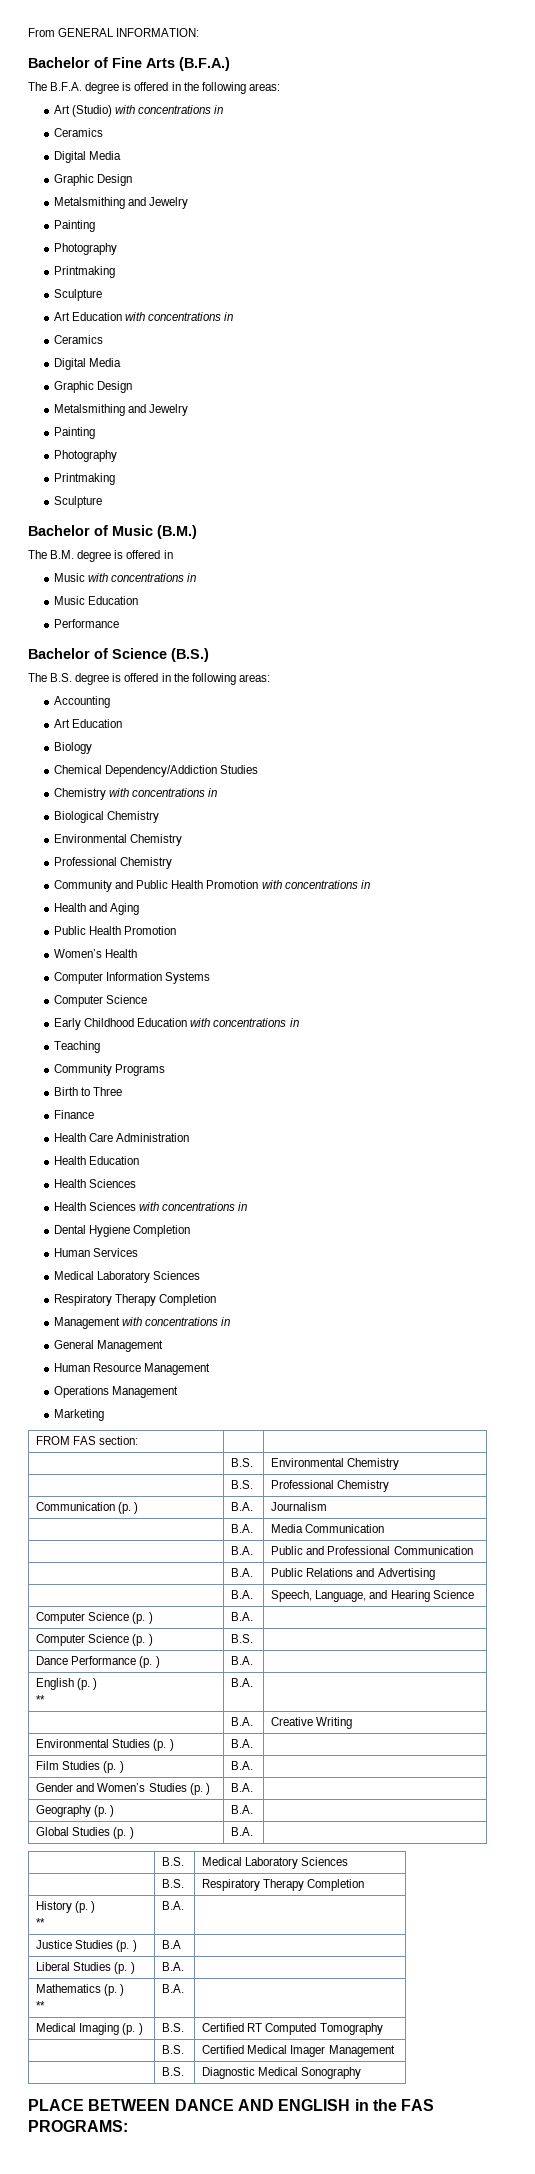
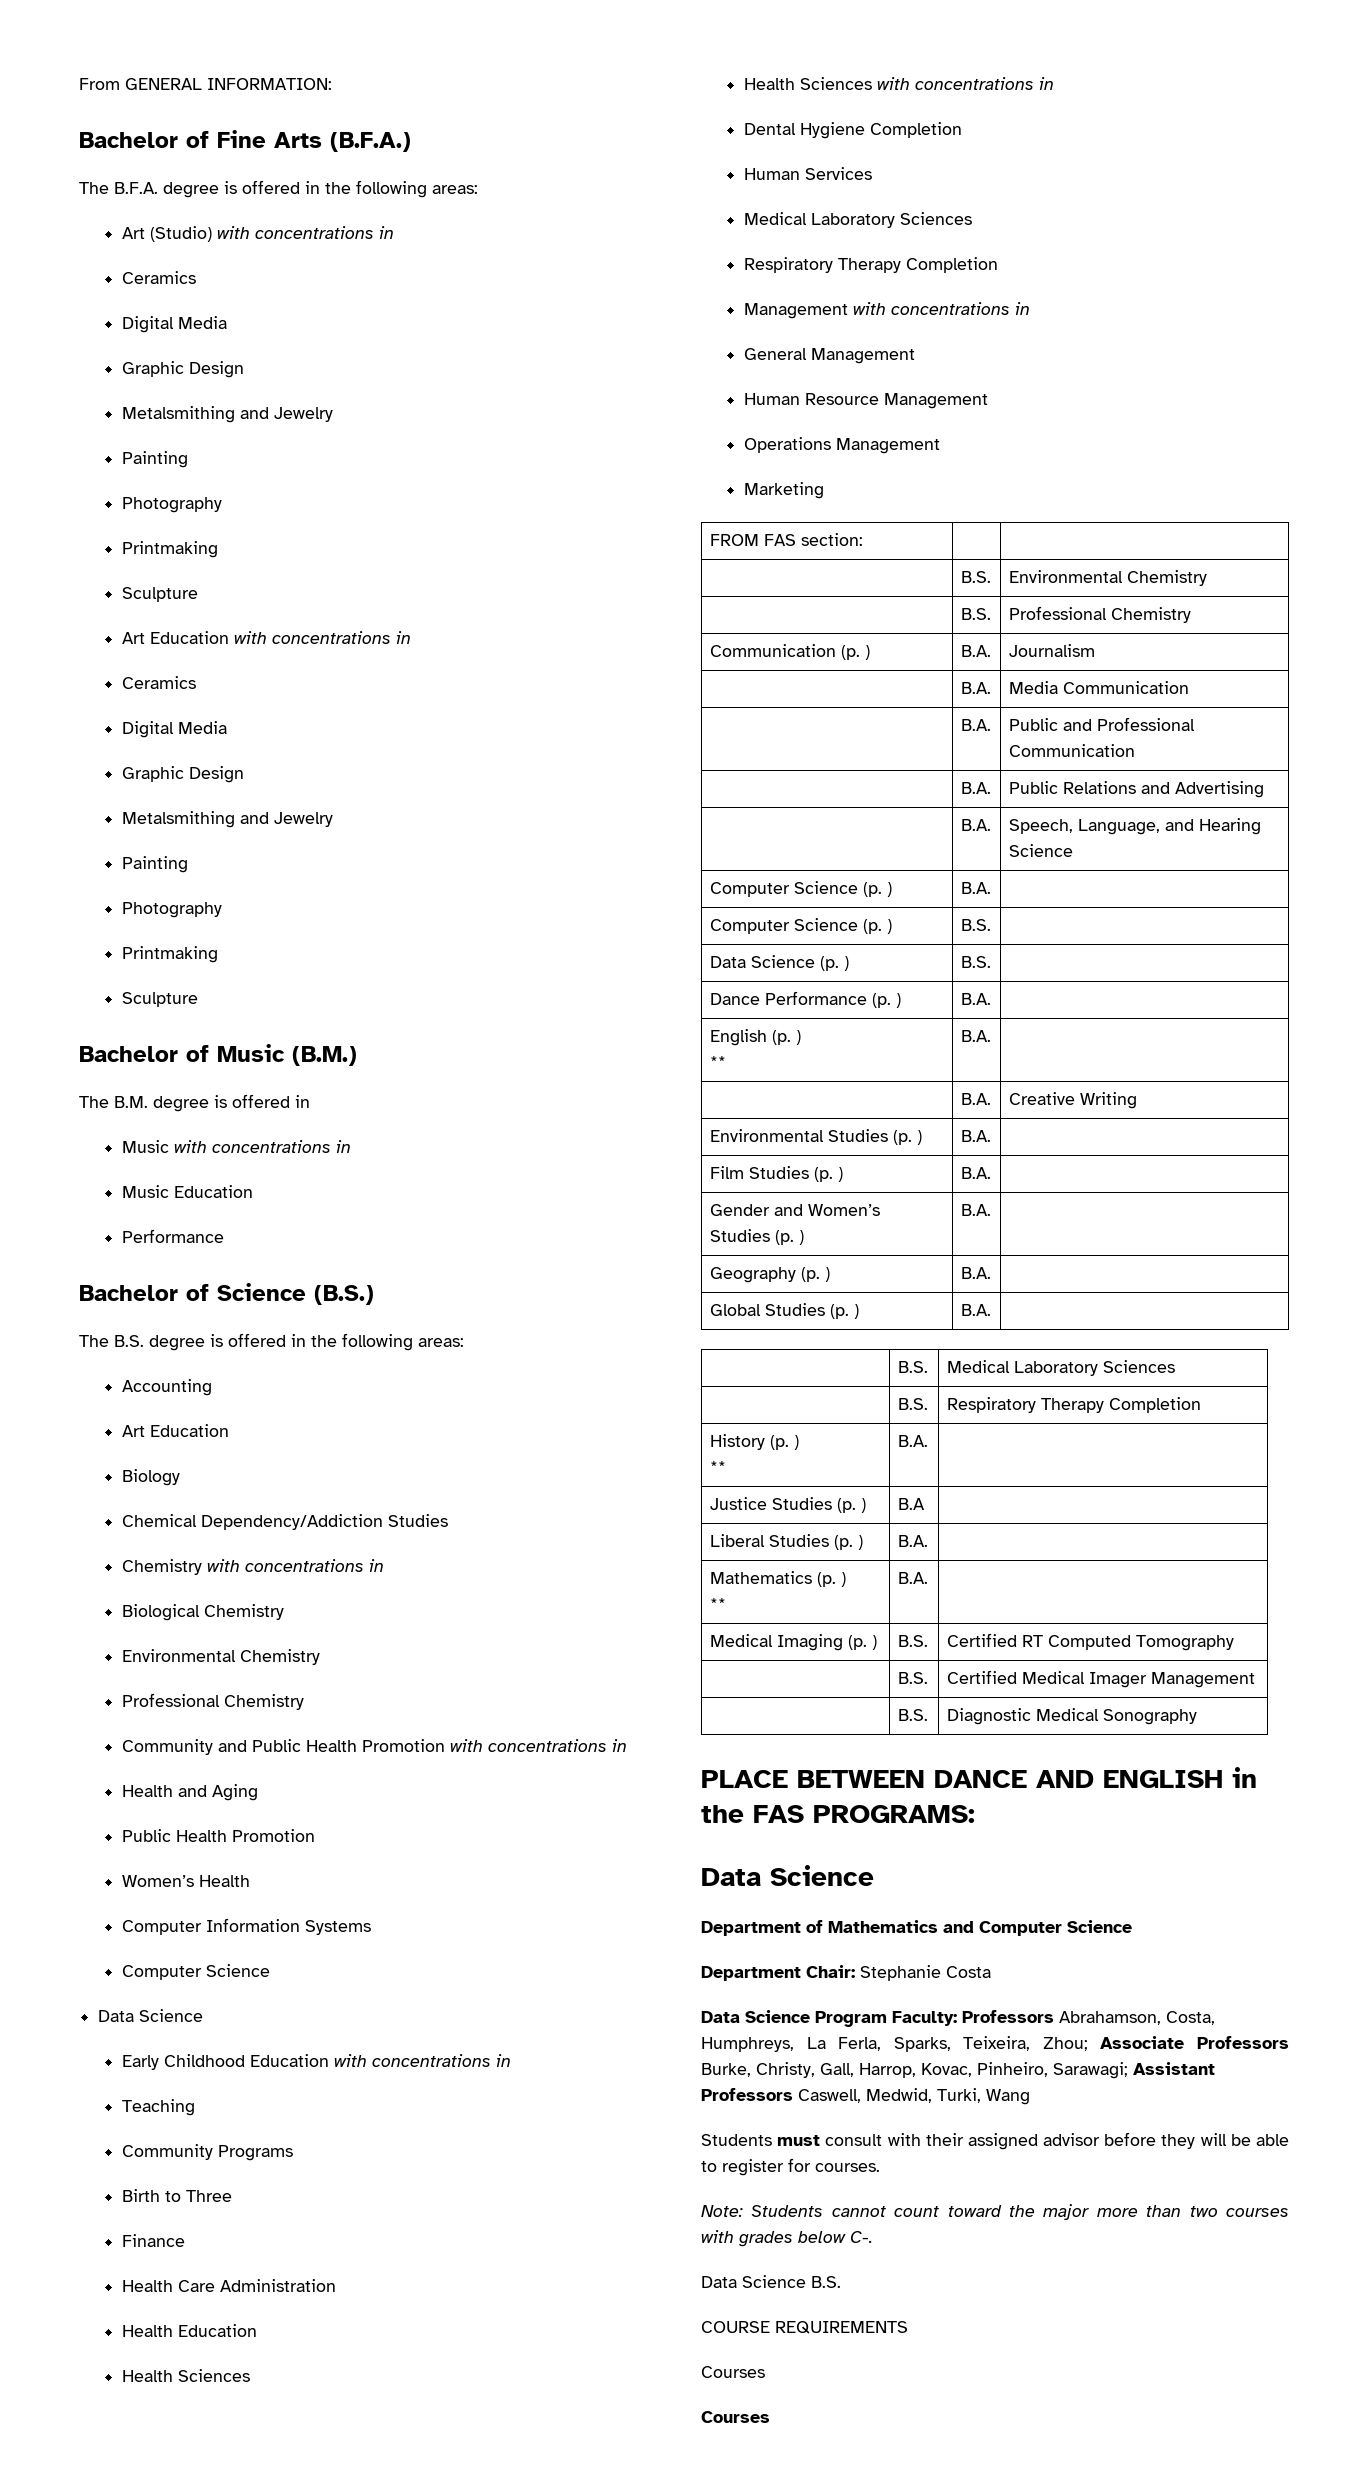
  Computer Information Systems
  Computer Science
+ Data Science
+ Data Science (p. ) | B.S. |
  PLACE BETWEEN DANCE AND ENGLISH in the FAS PROGRAMS:
+ Data Science
+ Department of Mathematics and Computer Science
+ Department Chair: Stephanie Costa
+ Data Science Program Faculty: Professors Abrahamson, Costa, Humphreys, La Ferla, Sparks, Teixeira, Zhou; Associate Professors Burke, Christy, Gall, Harrop, Kovac, Pinheiro, Sarawagi; Assistant Professors Caswell, Medwid, Turki, Wang
+ Students must consult with their assigned advisor before they will be able to register for courses.
+ Note: Students cannot count toward the major more than two courses with grades below C-.
+ Data Science B.S.
+ COURSE REQUIREMENTS
+ Courses
+ Courses

